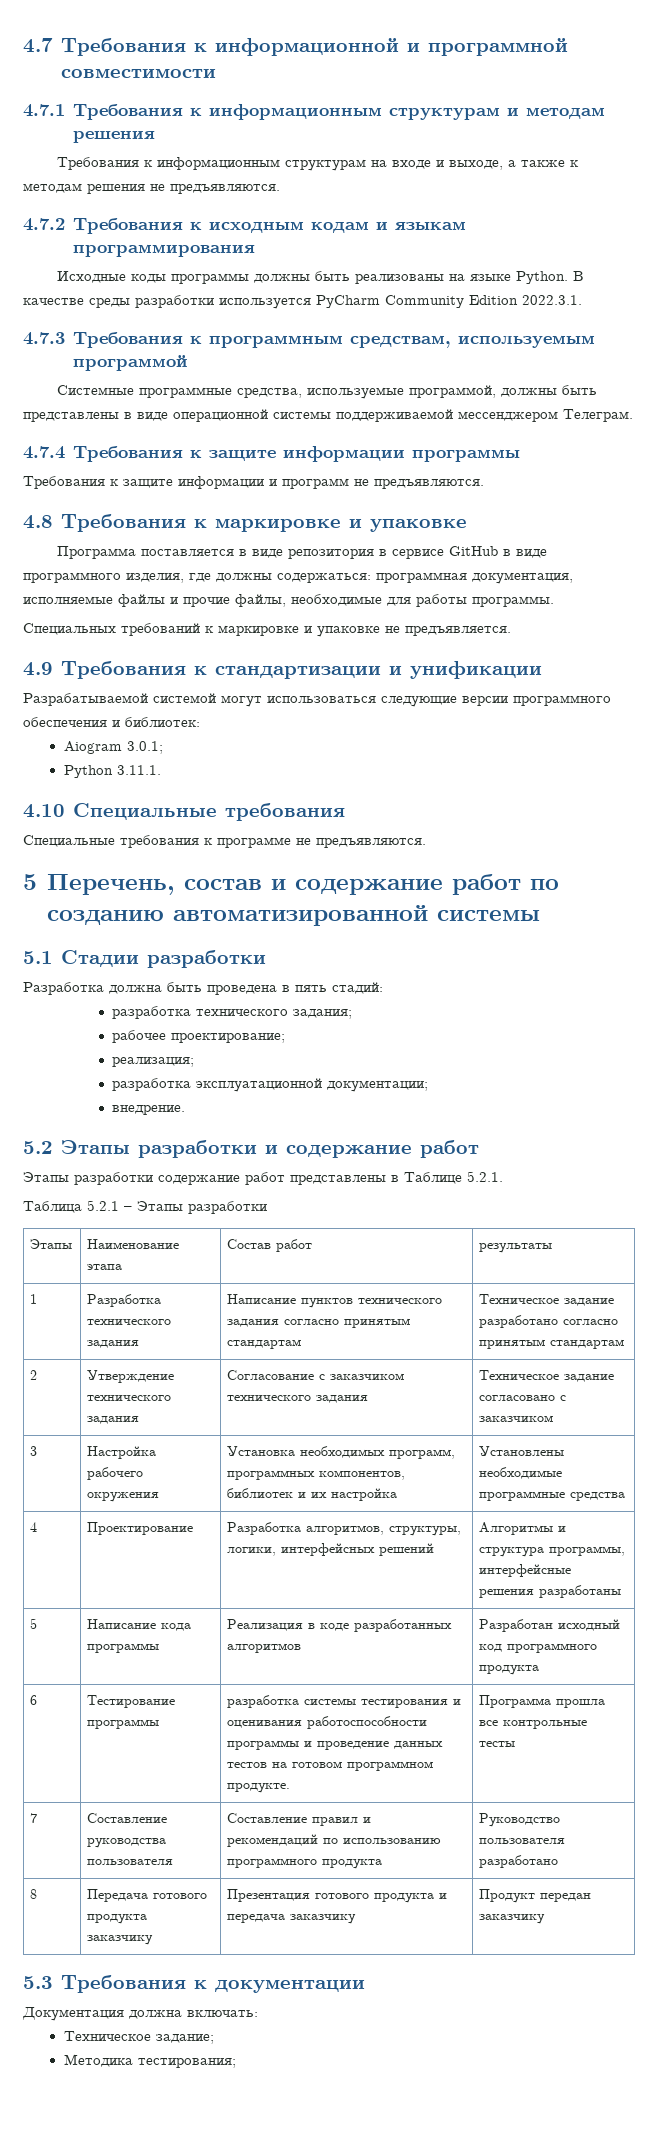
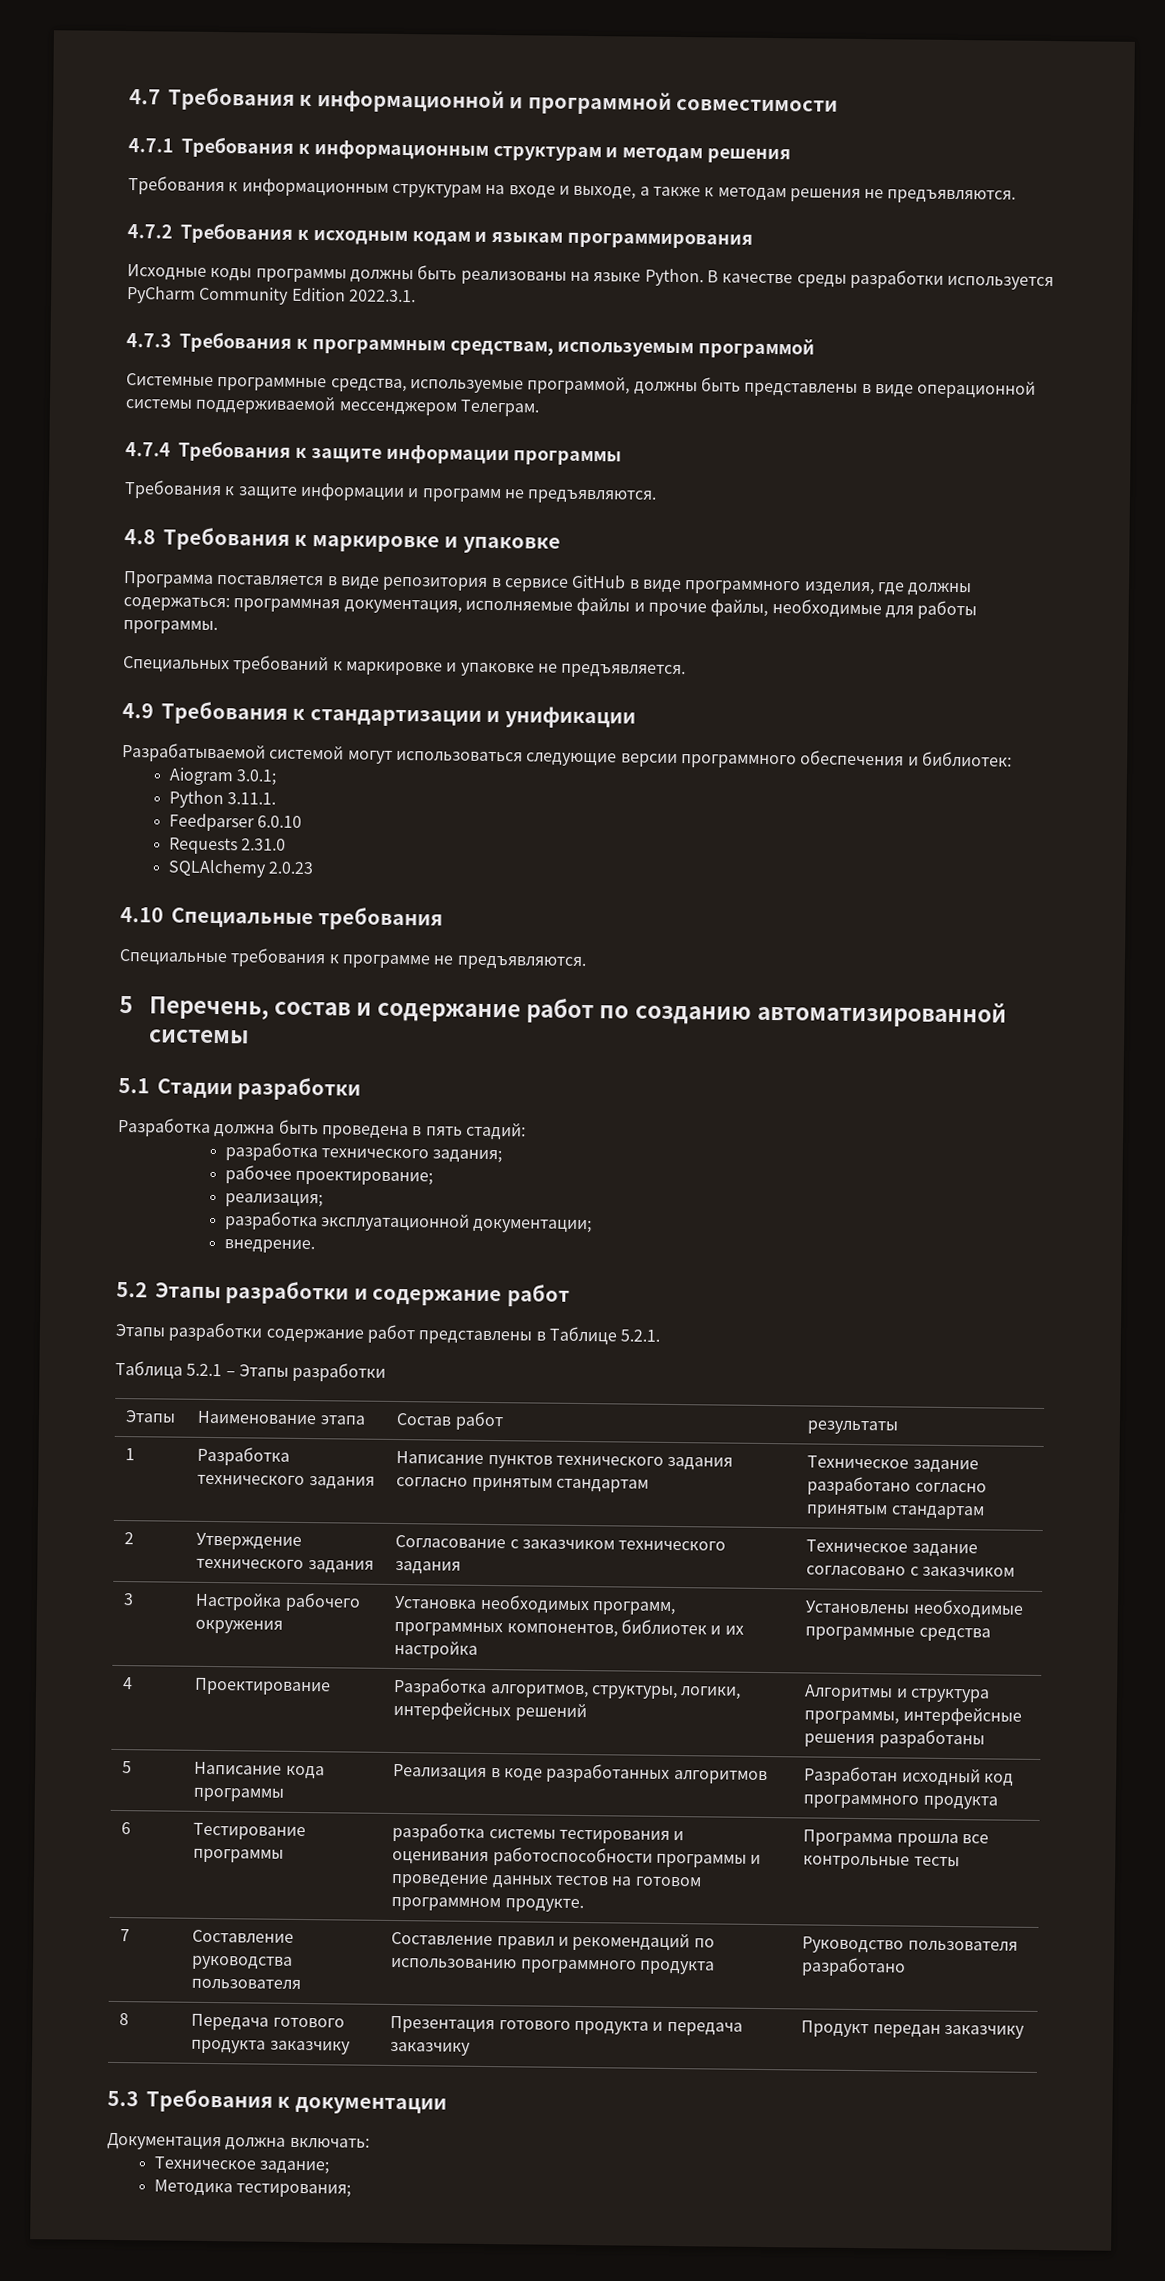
+ Feedparser 6.0.10
+ Requests 2.31.0
+ SQLAlchemy 2.0.23

